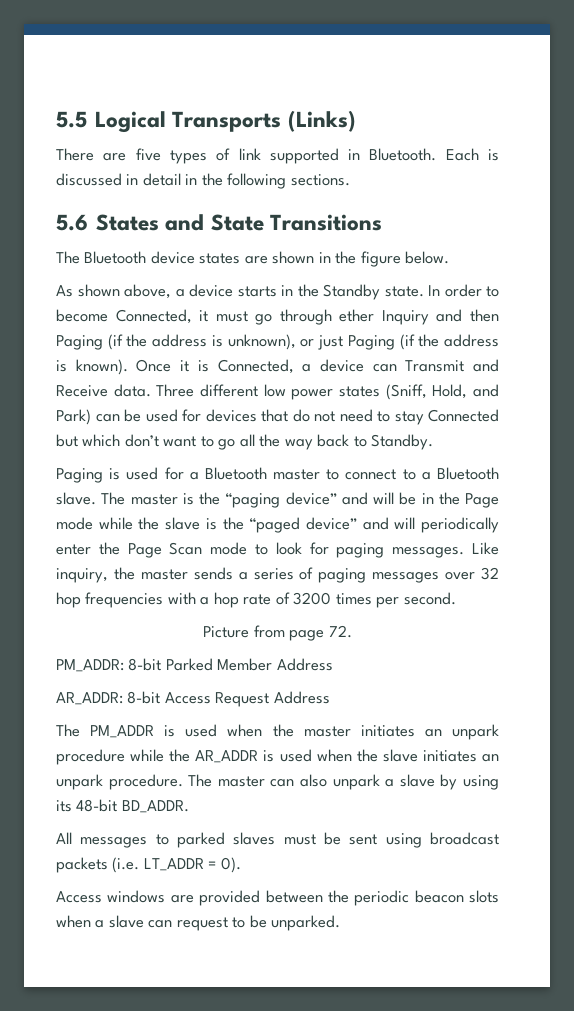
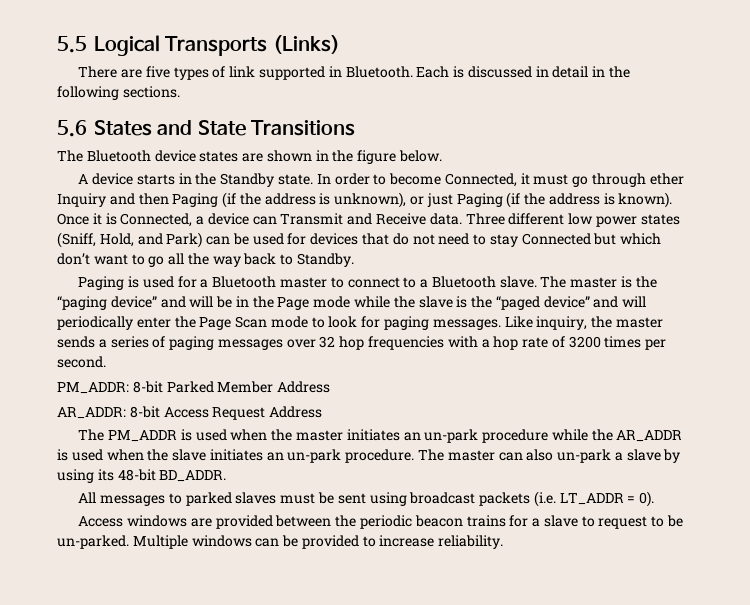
- As shown above, a device starts in the Standby state.
+ A device starts in the Standby state.
- Picture from page 72.
- The PM_ADDR is used when the master initiates an unpark procedure while the AR_ADDR is used when the slave initiates an unpark procedure.
+ The PM_ADDR is used when the master initiates an un-park procedure while the AR_ADDR is used when the slave initiates an un-park procedure.
- The master can also unpark a slave by using its 48-bit BD_ADDR.
+ The master can also un-park a slave by using its 48-bit BD_ADDR.
- Access windows are provided between the periodic beacon slots when a slave can request to be unparked.
+ Access windows are provided between the periodic beacon trains for a slave to request to be un-parked. Multiple windows can be provided to increase reliability.

